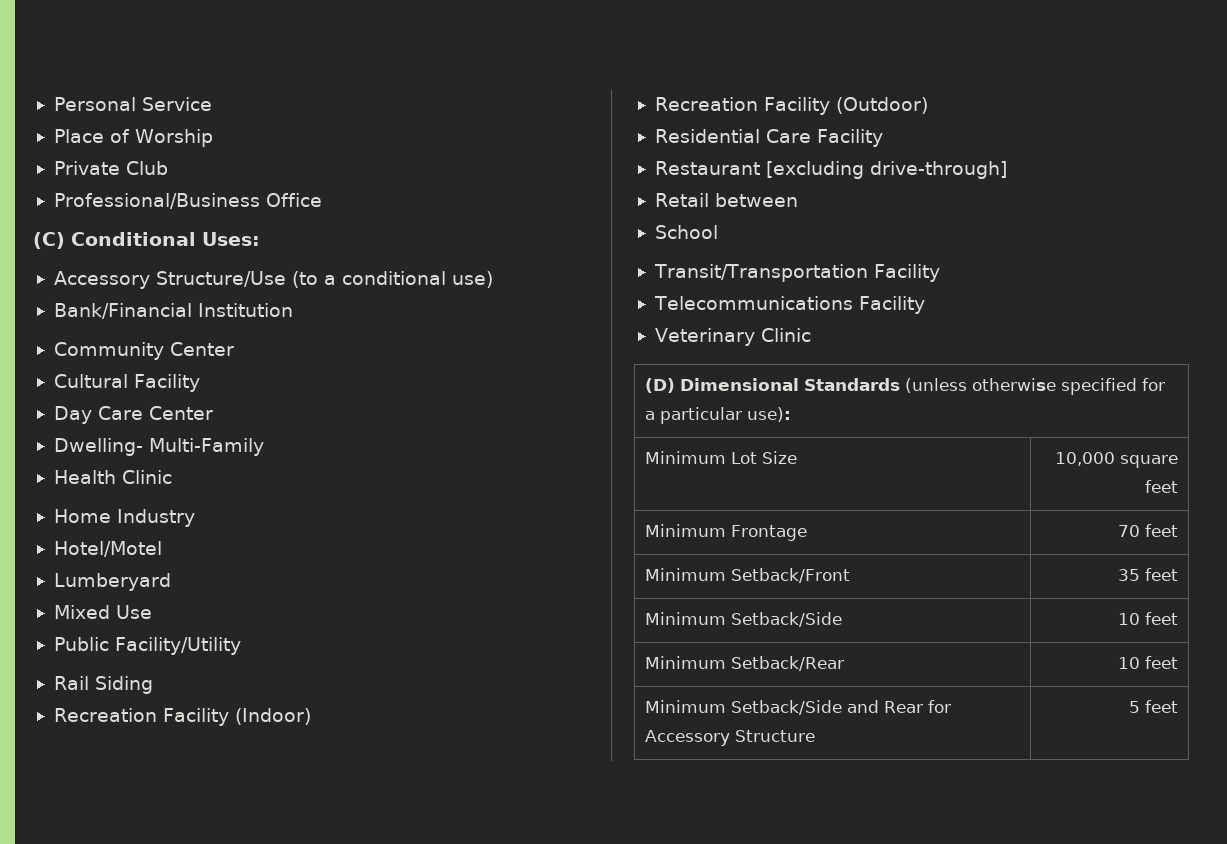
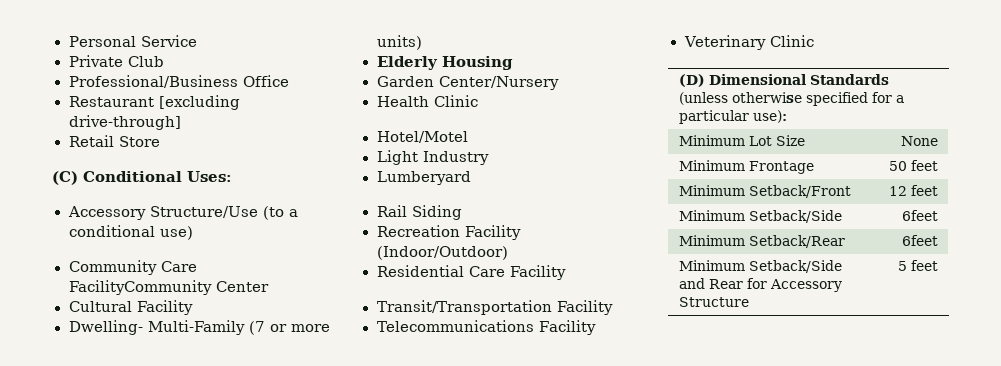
- Place of Worship
+ Restaurant [excluding drive-through]
+ Retail Store
- Bank/Financial Institution
- Community Center
+ Community Care FacilityCommunity Center
- Day Care Center
- Dwelling- Multi-Family
+ Dwelling- Multi-Family (7 or more units)
+ Elderly Housing
+ Garden Center/Nursery
- Home Industry
+ Hotel/Motel
+ Light Industry
- Hotel/Motel
- Mixed Use
- Public Facility/Utility
- Recreation Facility (Indoor)
- Recreation Facility (Outdoor)
+ Recreation Facility (Indoor/Outdoor)
- Restaurant [excluding drive-through]
- Retail between
- School
- Minimum Lot Size | 10,000 square feet
+ Minimum Lot Size | None
- Minimum Frontage | 70 feet
+ Minimum Frontage | 50 feet
- Minimum Setback/Front | 35 feet
+ Minimum Setback/Front | 12 feet
- Minimum Setback/Side | 10 feet
+ Minimum Setback/Side | 6feet
- Minimum Setback/Rear | 10 feet
+ Minimum Setback/Rear | 6feet

